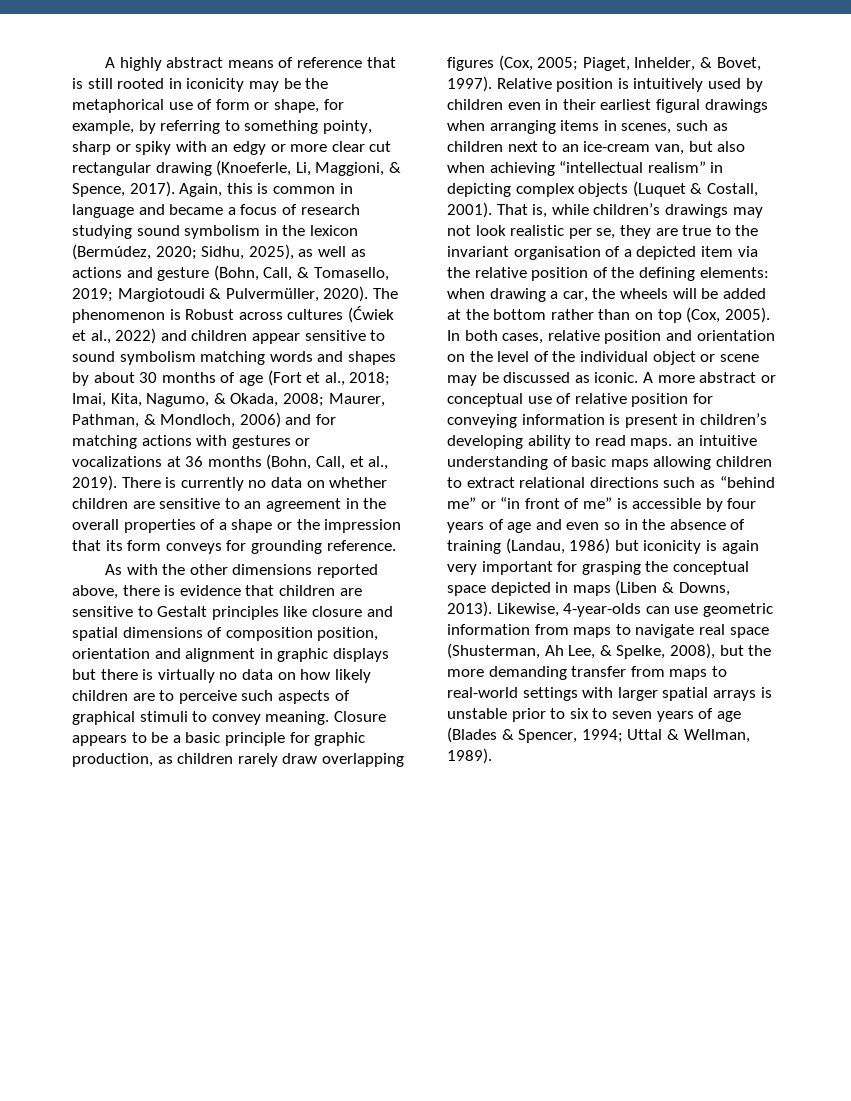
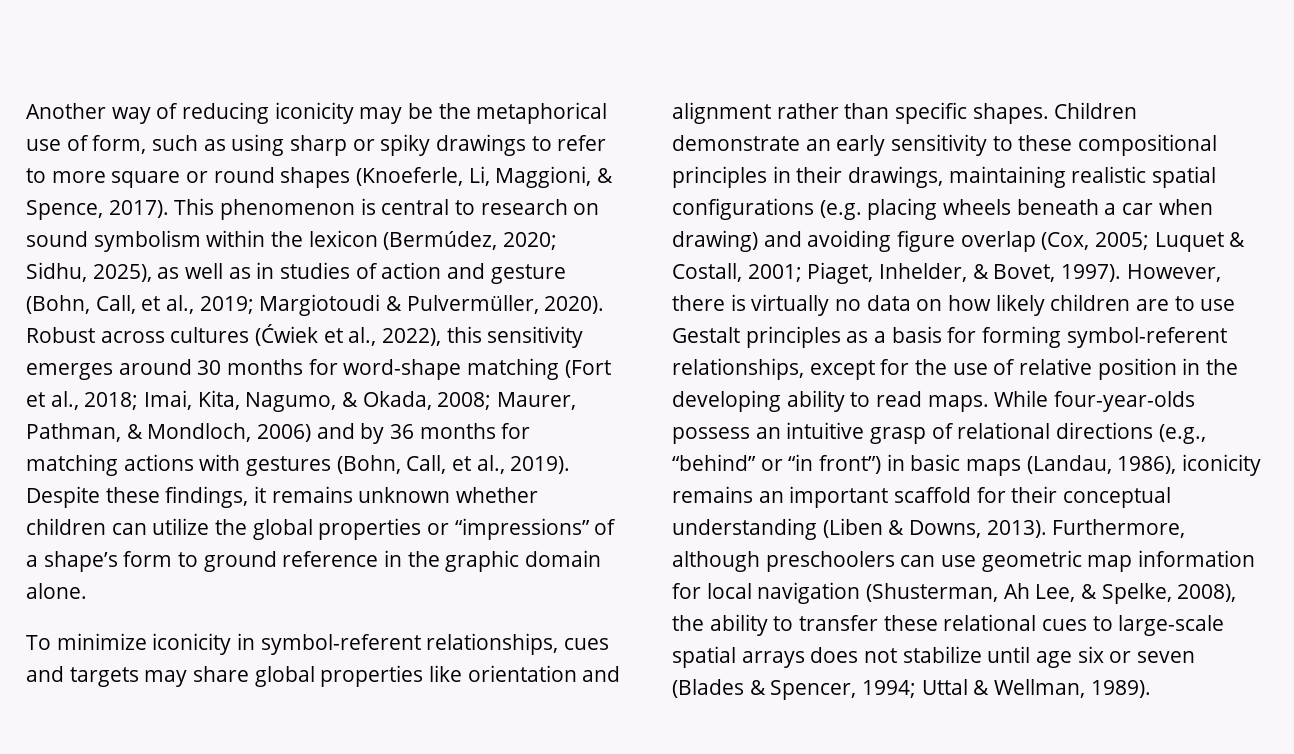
- A highly abstract means of reference that is still rooted in iconicity may be the metaphorical use of form or shape, for example, by referring to something pointy, sharp or spiky with an edgy or more clear cut rectangular drawing (Knoeferle, Li, Maggioni, & Spence, 2017).
+ Another way of reducing iconicity may be the metaphorical use of form, such as using sharp or spiky drawings to refer to more square or round shapes (Knoeferle, Li, Maggioni, & Spence, 2017).
- Again, this is common in language and became a focus of research studying sound symbolism in the lexicon (Bermúdez, 2020; Sidhu, 2025), as well as actions and gesture (Bohn, Call, & Tomasello, 2019; Margiotoudi & Pulvermüller, 2020).
+ This phenomenon is central to research on sound symbolism within the lexicon (Bermúdez, 2020; Sidhu, 2025), as well as in studies of action and gesture (Bohn, Call, et al., 2019; Margiotoudi & Pulvermüller, 2020).
- The phenomenon is Robust across cultures (Ćwiek et al., 2022) and children appear sensitive to sound symbolism matching words and shapes by about 30 months of age (Fort et al., 2018; Imai, Kita, Nagumo, & Okada, 2008; Maurer, Pathman, & Mondloch, 2006) and for matching actions with gestures or vocalizations at 36 months (Bohn, Call, et al., 2019).
+ Robust across cultures (Ćwiek et al., 2022), this sensitivity emerges around 30 months for word-shape matching (Fort et al., 2018; Imai, Kita, Nagumo, & Okada, 2008; Maurer, Pathman, & Mondloch, 2006) and by 36 months for matching actions with gestures (Bohn, Call, et al., 2019).
- There is currently no data on whether children are sensitive to an agreement in the overall properties of a shape or the impression that its form conveys for grounding reference.
- As with the other dimensions reported above, there is evidence that children are sensitive to Gestalt principles like closure and spatial dimensions of composition position, orientation and alignment in graphic displays but there is virtually no data on how likely children are to perceive such aspects of graphical stimuli to convey meaning. Closure appears to be a basic principle for graphic production, as children rarely draw overlapping figures (Cox, 2005; Piaget, Inhelder, & Bovet, 1997). Relative position is intuitively used by children even in their earliest figural drawings when arranging items in scenes, such as children next to an ice-cream van, but also when achieving “intellectual realism” in depicting complex objects (Luquet & Costall, 2001). That is, while children’s drawings may not look realistic per se, they are true to the invariant organisation of a depicted item via the relative position of the defining elements: when drawing a car, the wheels will be added at the bottom rather than on top (Cox, 2005). In both cases, relative position and orientation on the level of the individual object or scene may be discussed as iconic. A more abstract or conceptual use of relative position for conveying information is present in children’s developing ability to read maps. an intuitive understanding of basic maps allowing children to extract relational directions such as “behind me” or “in front of me” is accessible by four years of age and even so in the absence of training (Landau, 1986) but iconicity is again very important for grasping the conceptual space depicted in maps (Liben & Downs, 2013). Likewise, 4-year-olds can use geometric information from maps to navigate real space (Shusterman, Ah Lee, & Spelke, 2008), but the more demanding transfer from maps to real-world settings with larger spatial arrays is unstable prior to six to seven years of age (Blades & Spencer, 1994; Uttal & Wellman, 1989).
+ Despite these findings, it remains unknown whether children can utilize the global properties or “impressions” of a shape’s form to ground reference in the graphic domain alone.
+ To minimize iconicity in symbol-referent relationships, cues and targets may share global properties like orientation and alignment rather than specific shapes. Children demonstrate an early sensitivity to these compositional principles in their drawings, maintaining realistic spatial configurations (e.g. placing wheels beneath a car when drawing) and avoiding figure overlap (Cox, 2005; Luquet & Costall, 2001; Piaget, Inhelder, & Bovet, 1997). However, there is virtually no data on how likely children are to use Gestalt principles as a basis for forming symbol-referent relationships, except for the use of relative position in the developing ability to read maps. While four-year-olds possess an intuitive grasp of relational directions (e.g., “behind” or “in front”) in basic maps (Landau, 1986), iconicity remains an important scaffold for their conceptual understanding (Liben & Downs, 2013). Furthermore, although preschoolers can use geometric map information for local navigation (Shusterman, Ah Lee, & Spelke, 2008), the ability to transfer these relational cues to large-scale spatial arrays does not stabilize until age six or seven (Blades & Spencer, 1994; Uttal & Wellman, 1989).

